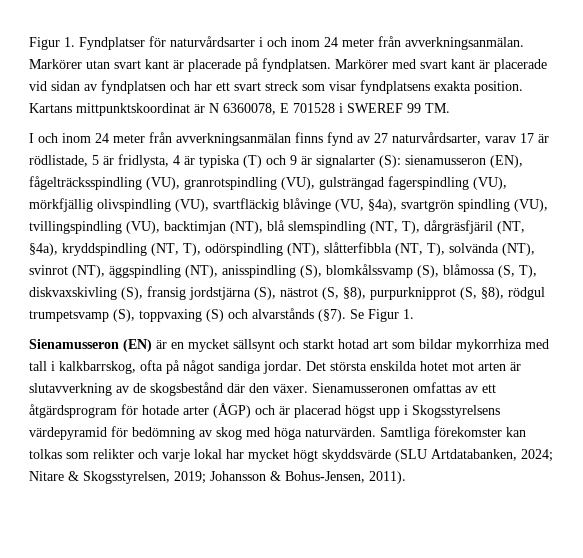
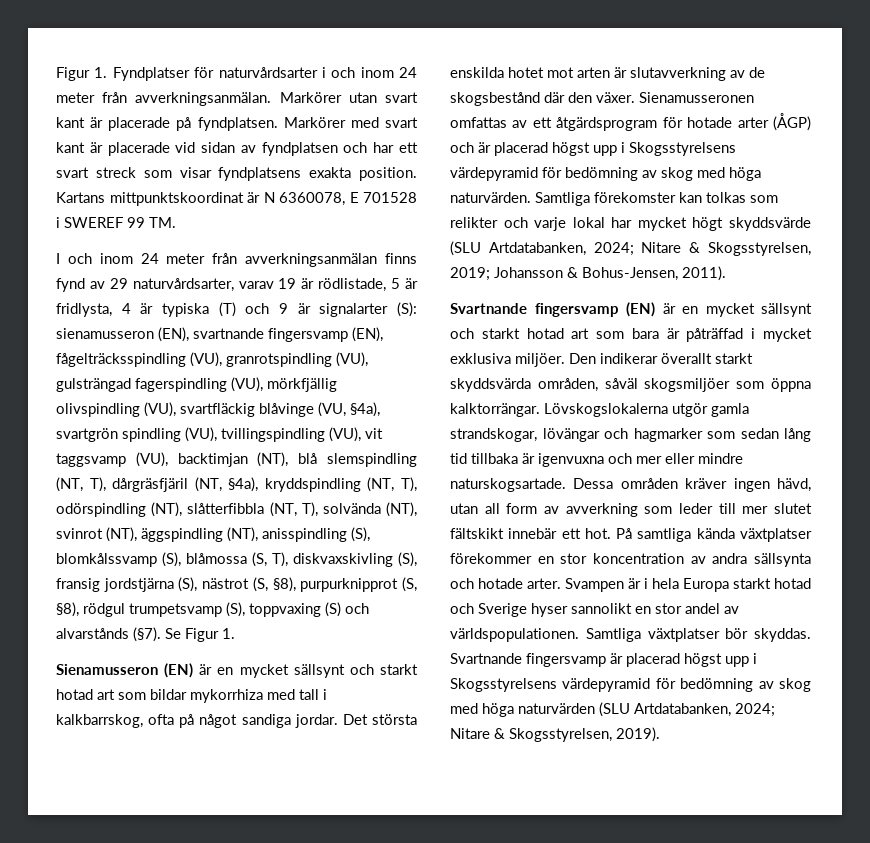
- I och inom 24 meter från avverkningsanmälan finns fynd av 27 naturvårdsarter, varav 17 är rödlistade, 5 är fridlysta, 4 är typiska (T) och 9 är signalarter (S):
+ I och inom 24 meter från avverkningsanmälan finns fynd av 29 naturvårdsarter, varav 19 är rödlistade, 5 är fridlysta, 4 är typiska (T) och 9 är signalarter (S):
- sienamusseron (EN), fågelträcksspindling (VU), granrotspindling (VU), gulsträngad fagerspindling (VU), mörkfjällig olivspindling (VU), svartfläckig blåvinge (VU, §4a), svartgrön spindling (VU), tvillingspindling (VU), backtimjan (NT), blå slemspindling (NT, T), dårgräsfjäril (NT, §4a), kryddspindling (NT, T), odörspindling (NT), slåtterfibbla (NT, T), solvända (NT), svinrot (NT), äggspindling (NT), anisspindling (S), blomkålssvamp (S), blåmossa (S, T), diskvaxskivling (S), fransig jordstjärna (S), nästrot (S, §8), purpurknipprot (S, §8), rödgul trumpetsvamp (S), toppvaxing (S) och alvarstånds (§7).
+ sienamusseron (EN), svartnande fingersvamp (EN), fågelträcksspindling (VU), granrotspindling (VU), gulsträngad fagerspindling (VU), mörkfjällig olivspindling (VU), svartfläckig blåvinge (VU, §4a), svartgrön spindling (VU), tvillingspindling (VU), vit taggsvamp (VU), backtimjan (NT), blå slemspindling (NT, T), dårgräsfjäril (NT, §4a), kryddspindling (NT, T), odörspindling (NT), slåtterfibbla (NT, T), solvända (NT), svinrot (NT), äggspindling (NT), anisspindling (S), blomkålssvamp (S), blåmossa (S, T), diskvaxskivling (S), fransig jordstjärna (S), nästrot (S, §8), purpurknipprot (S, §8), rödgul trumpetsvamp (S), toppvaxing (S) och alvarstånds (§7).
+ Svartnande fingersvamp (EN) är en mycket sällsynt och starkt hotad art som bara är påträffad i mycket exklusiva miljöer. Den indikerar överallt starkt skyddsvärda områden, såväl skogsmiljöer som öppna kalktorrängar. Lövskogslokalerna utgör gamla strandskogar, lövängar och hagmarker som sedan lång tid tillbaka är igenvuxna och mer eller mindre naturskogsartade. Dessa områden kräver ingen hävd, utan all form av avverkning som leder till mer slutet fältskikt innebär ett hot. På samtliga kända växtplatser förekommer en stor koncentration av andra sällsynta och hotade arter. Svampen är i hela Europa starkt hotad och Sverige hyser sannolikt en stor andel av världspopulationen. Samtliga växtplatser bör skyddas. Svartnande fingersvamp är placerad högst upp i Skogsstyrelsens värdepyramid för bedömning av skog med höga naturvärden (SLU Artdatabanken, 2024; Nitare & Skogsstyrelsen, 2019).

